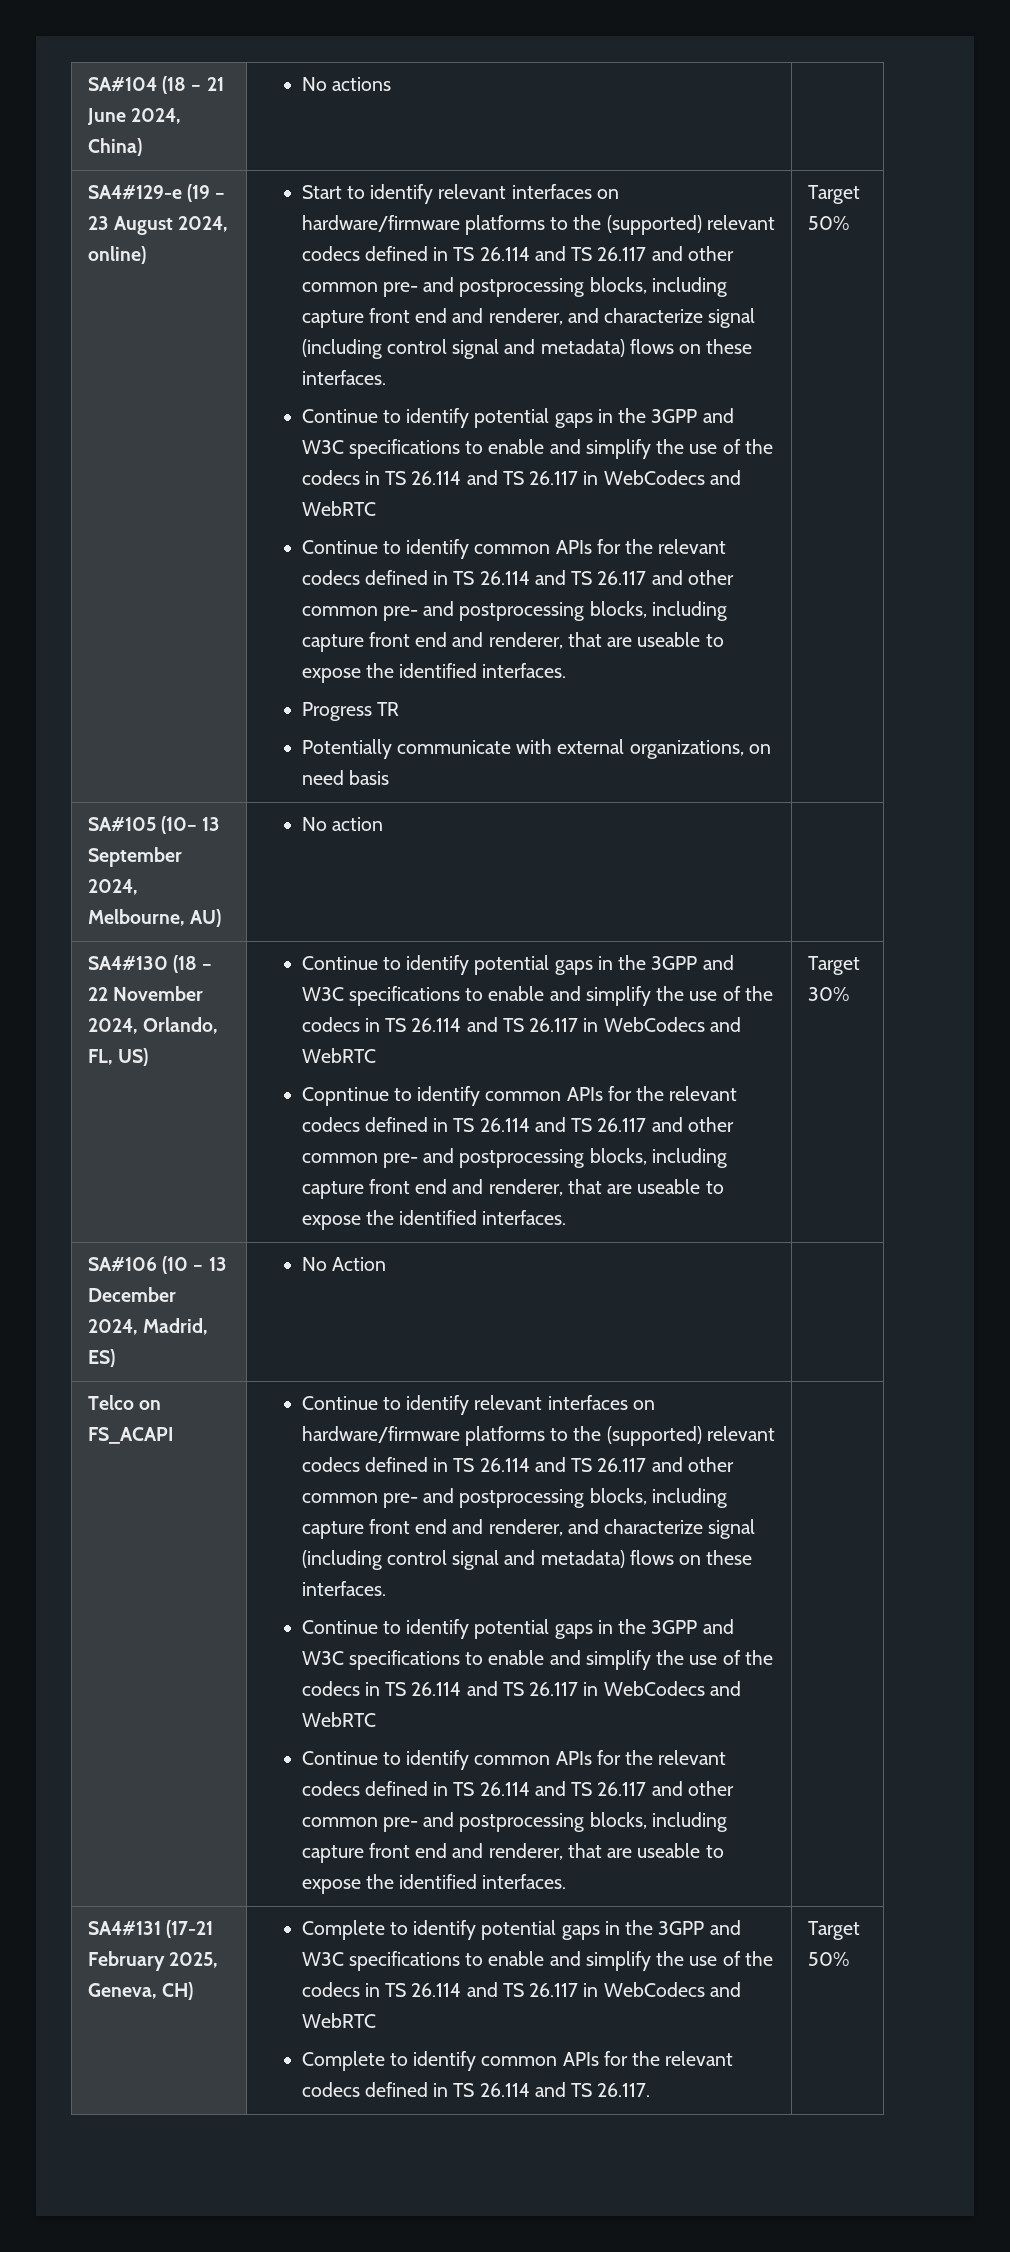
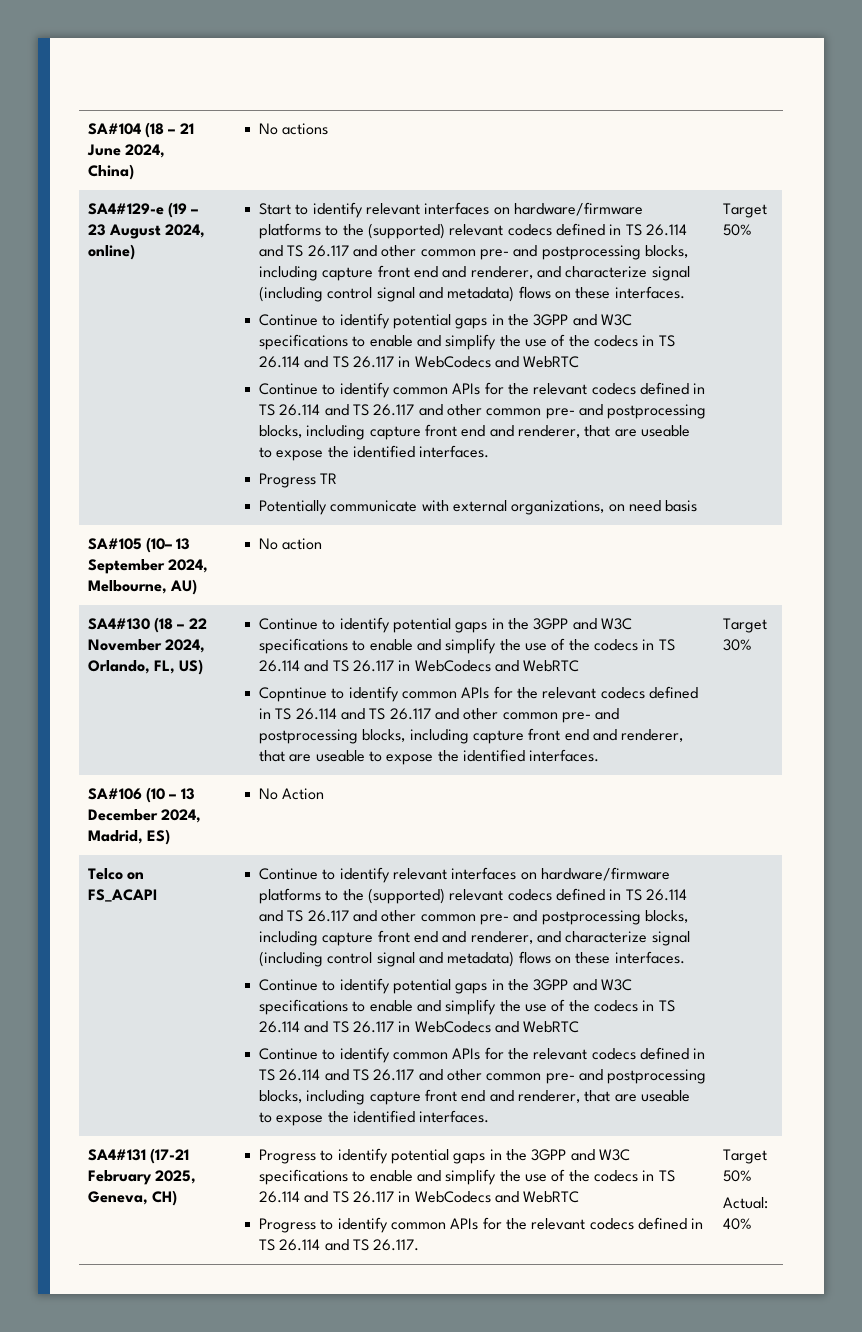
- Complete to identify potential gaps in the 3GPP and W3C specifications to enable and simplify the use of the codecs in TS 26.114 and TS 26.117 in WebCodecs and WebRTC
+ Progress to identify potential gaps in the 3GPP and W3C specifications to enable and simplify the use of the codecs in TS 26.114 and TS 26.117 in WebCodecs and WebRTC
- Complete to identify common APIs for the relevant codecs defined in TS 26.114 and TS 26.117.
+ Progress to identify common APIs for the relevant codecs defined in TS 26.114 and TS 26.117.
+ Actual: 40%

